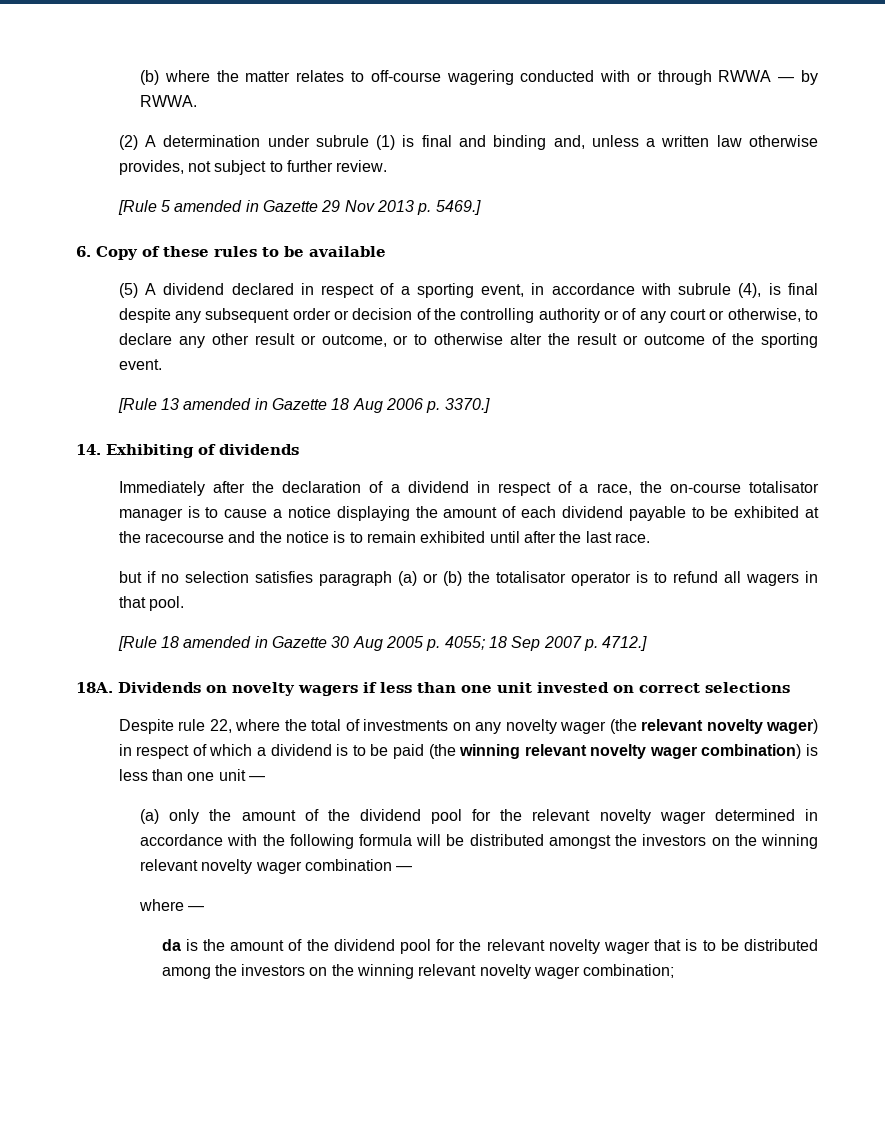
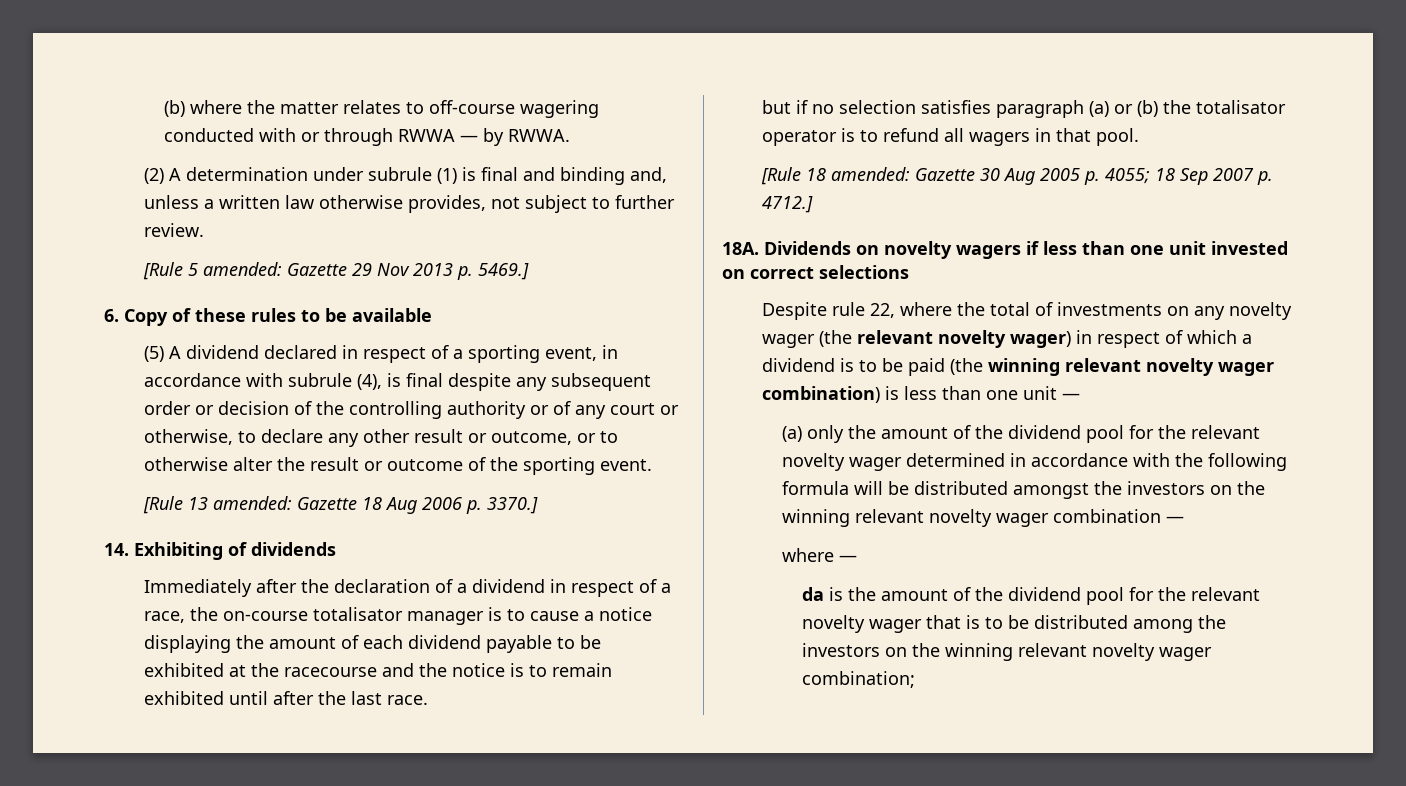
- [Rule 5 amended in Gazette 29 Nov 2013 p. 5469.]
+ [Rule 5 amended: Gazette 29 Nov 2013 p. 5469.]
- [Rule 13 amended in Gazette 18 Aug 2006 p. 3370.]
+ [Rule 13 amended: Gazette 18 Aug 2006 p. 3370.]
- [Rule 18 amended in Gazette 30 Aug 2005 p. 4055; 18 Sep 2007 p. 4712.]
+ [Rule 18 amended: Gazette 30 Aug 2005 p. 4055; 18 Sep 2007 p. 4712.]

